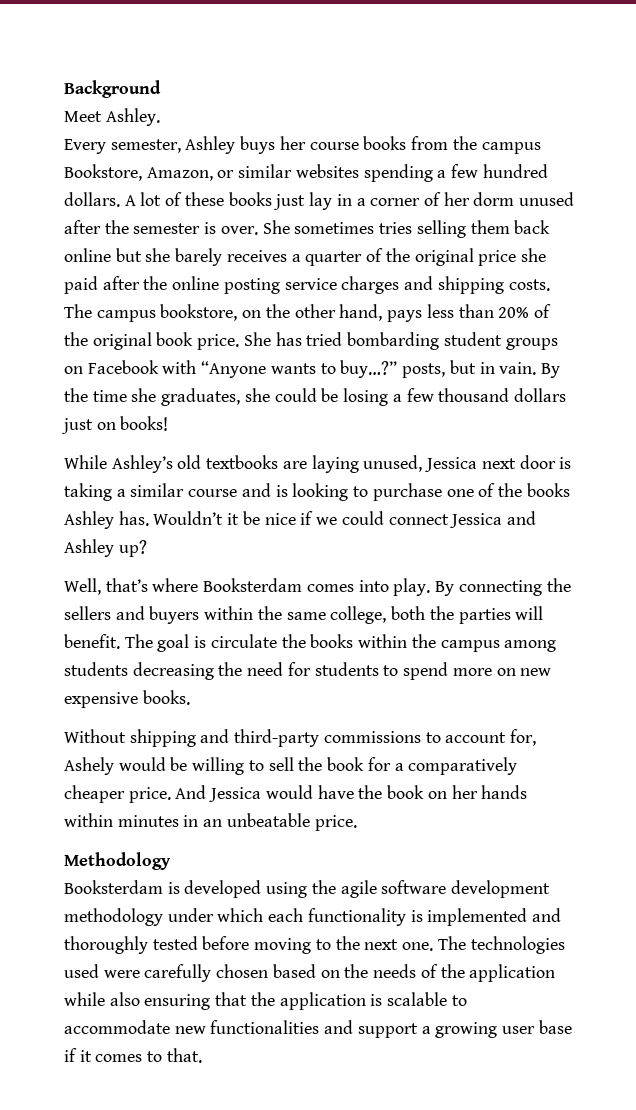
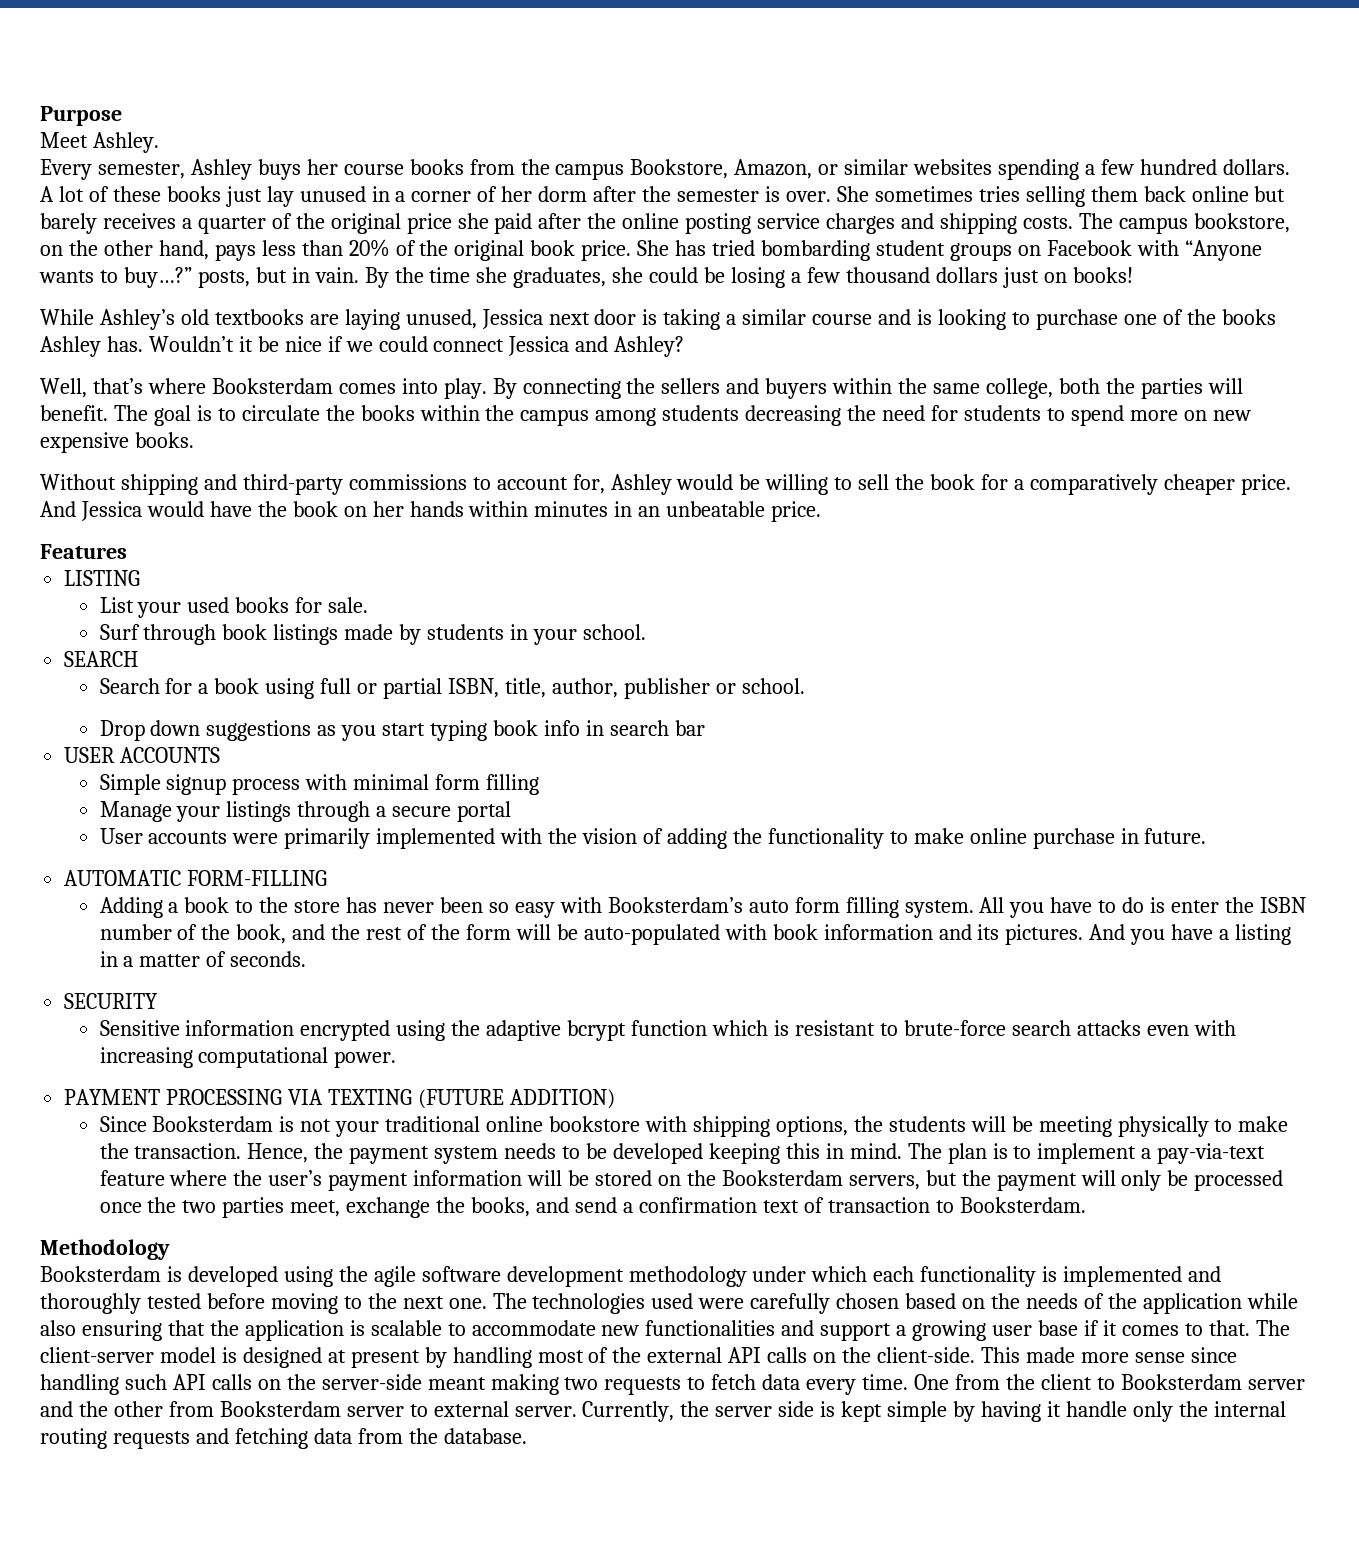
- Background
+ Purpose
- A lot of these books just lay in a corner of her dorm unused after the semester is over.
+ A lot of these books just lay unused in a corner of her dorm after the semester is over.
- She sometimes tries selling them back online but she barely receives a quarter of the original price she paid after the online posting service charges and shipping costs.
+ She sometimes tries selling them back online but barely receives a quarter of the original price she paid after the online posting service charges and shipping costs.
- Wouldn’t it be nice if we could connect Jessica and Ashley up?
+ Wouldn’t it be nice if we could connect Jessica and Ashley?
- The goal is circulate the books within the campus among students decreasing the need for students to spend more on new expensive books.
+ The goal is to circulate the books within the campus among students decreasing the need for students to spend more on new expensive books.
- Without shipping and third-party commissions to account for, Ashely would be willing to sell the book for a comparatively cheaper price.
+ Without shipping and third-party commissions to account for, Ashley would be willing to sell the book for a comparatively cheaper price.
+ Features
+ LISTING
+ List your used books for sale.
+ Surf through book listings made by students in your school.
+ SEARCH
+ Search for a book using full or partial ISBN, title, author, publisher or school.
+ Drop down suggestions as you start typing book info in search bar
+ USER ACCOUNTS
+ Simple signup process with minimal form filling
+ Manage your listings through a secure portal
+ User accounts were primarily implemented with the vision of adding the functionality to make online purchase in future.
+ AUTOMATIC FORM-FILLING
+ Adding a book to the store has never been so easy with Booksterdam’s auto form filling system. All you have to do is enter the ISBN number of the book, and the rest of the form will be auto-populated with book information and its pictures. And you have a listing in a matter of seconds.
+ SECURITY
+ Sensitive information encrypted using the adaptive bcrypt function which is resistant to brute-force search attacks even with increasing computational power.
+ PAYMENT PROCESSING VIA TEXTING (FUTURE ADDITION)
+ Since Booksterdam is not your traditional online bookstore with shipping options, the students will be meeting physically to make the transaction. Hence, the payment system needs to be developed keeping this in mind. The plan is to implement a pay-via-text feature where the user’s payment information will be stored on the Booksterdam servers, but the payment will only be processed once the two parties meet, exchange the books, and send a confirmation text of transaction to Booksterdam.
+ The client-server model is designed at present by handling most of the external API calls on the client-side. This made more sense since handling such API calls on the server-side meant making two requests to fetch data every time. One from the client to Booksterdam server and the other from Booksterdam server to external server. Currently, the server side is kept simple by having it handle only the internal routing requests and fetching data from the database.

